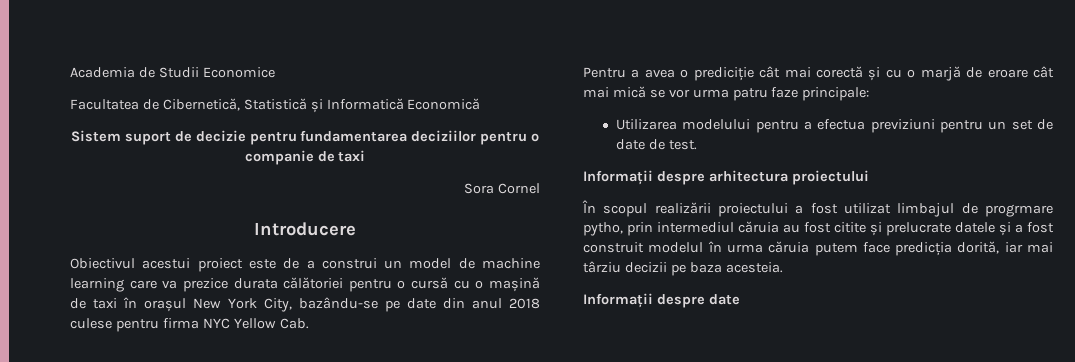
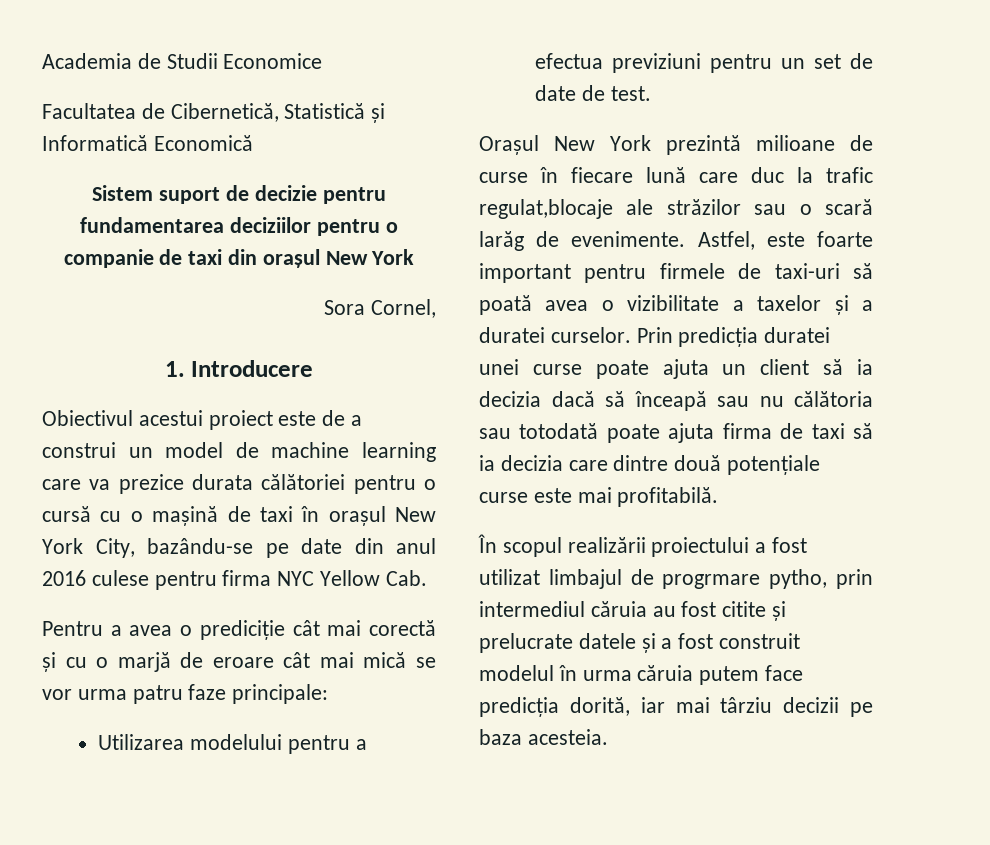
- Sistem suport de decizie pentru fundamentarea deciziilor pentru o companie de taxi
+ Sistem suport de decizie pentru fundamentarea deciziilor pentru o companie de taxi din orașul New York
- Sora Cornel
- Introducere
+ Sora Cornel,
+ 1. Introducere
- Obiectivul acestui proiect este de a construi un model de machine learning care va prezice durata călătoriei pentru o cursă cu o mașină de taxi în orașul New York City, bazându-se pe date din anul 2018 culese pentru firma NYC Yellow Cab.
+ Obiectivul acestui proiect este de a construi un model de machine learning care va prezice durata călătoriei pentru o cursă cu o mașină de taxi în orașul New York City, bazându-se pe date din anul 2016 culese pentru firma NYC Yellow Cab.
- Informații despre arhitectura proiectului
+ Orașul New York prezintă milioane de curse în fiecare lună care duc la trafic regulat,blocaje ale străzilor sau o scară larăg de evenimente. Astfel, este foarte important pentru firmele de taxi-uri să poată avea o vizibilitate a taxelor și a duratei curselor. Prin predicția duratei unei curse poate ajuta un client să ia decizia dacă să înceapă sau nu călătoria sau totodată poate ajuta firma de taxi să ia decizia care dintre două potențiale curse este mai profitabilă.
- Informații despre date

